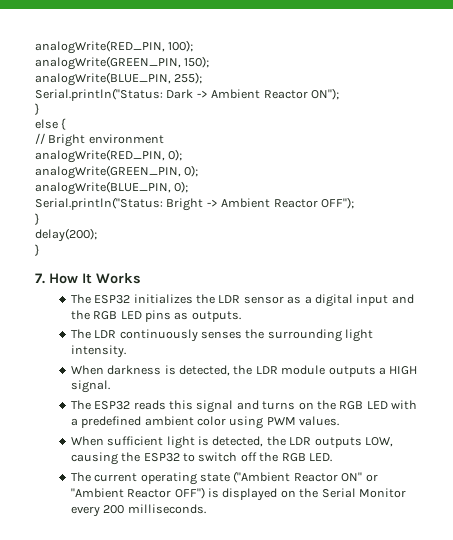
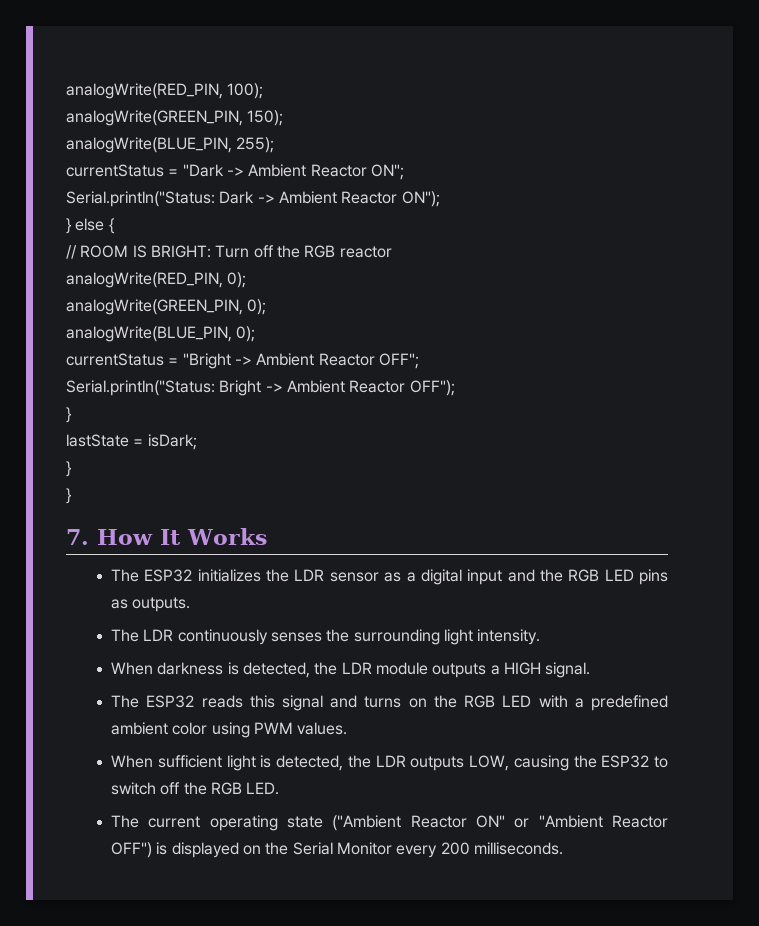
+ currentStatus = "Dark -> Ambient Reactor ON";
  Serial.println("Status: Dark -> Ambient Reactor ON");
- }
- else {
+ } else {
- // Bright environment
+ // ROOM IS BRIGHT: Turn off the RGB reactor
+ currentStatus = "Bright -> Ambient Reactor OFF";
- delay(200);
+ lastState = isDark;
+ }

